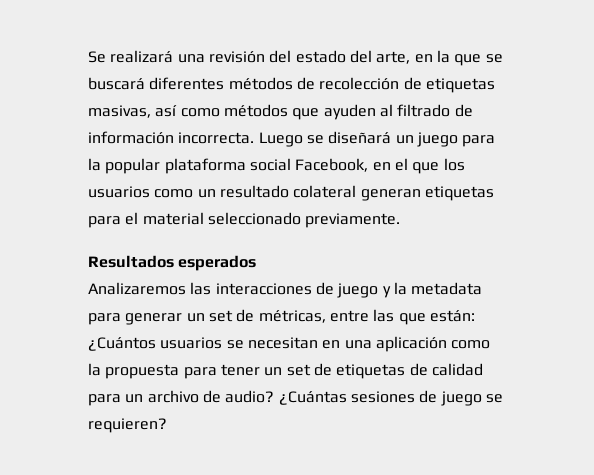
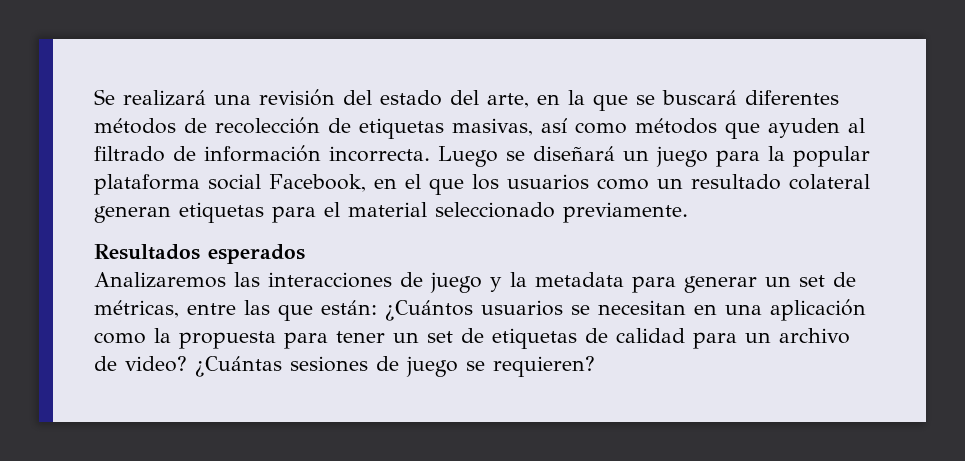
- Analizaremos las interacciones de juego y la metadata para generar un set de métricas, entre las que están: ¿Cuántos usuarios se necesitan en una aplicación como la propuesta para tener un set de etiquetas de calidad para un archivo de audio?
+ Analizaremos las interacciones de juego y la metadata para generar un set de métricas, entre las que están: ¿Cuántos usuarios se necesitan en una aplicación como la propuesta para tener un set de etiquetas de calidad para un archivo de video?

